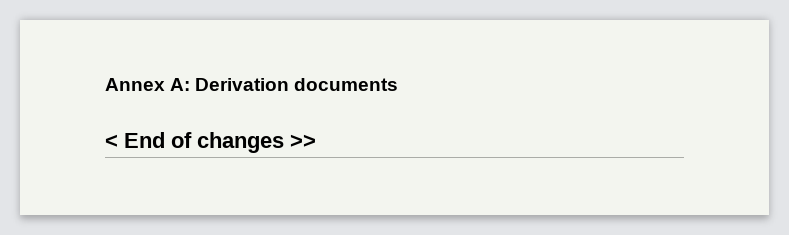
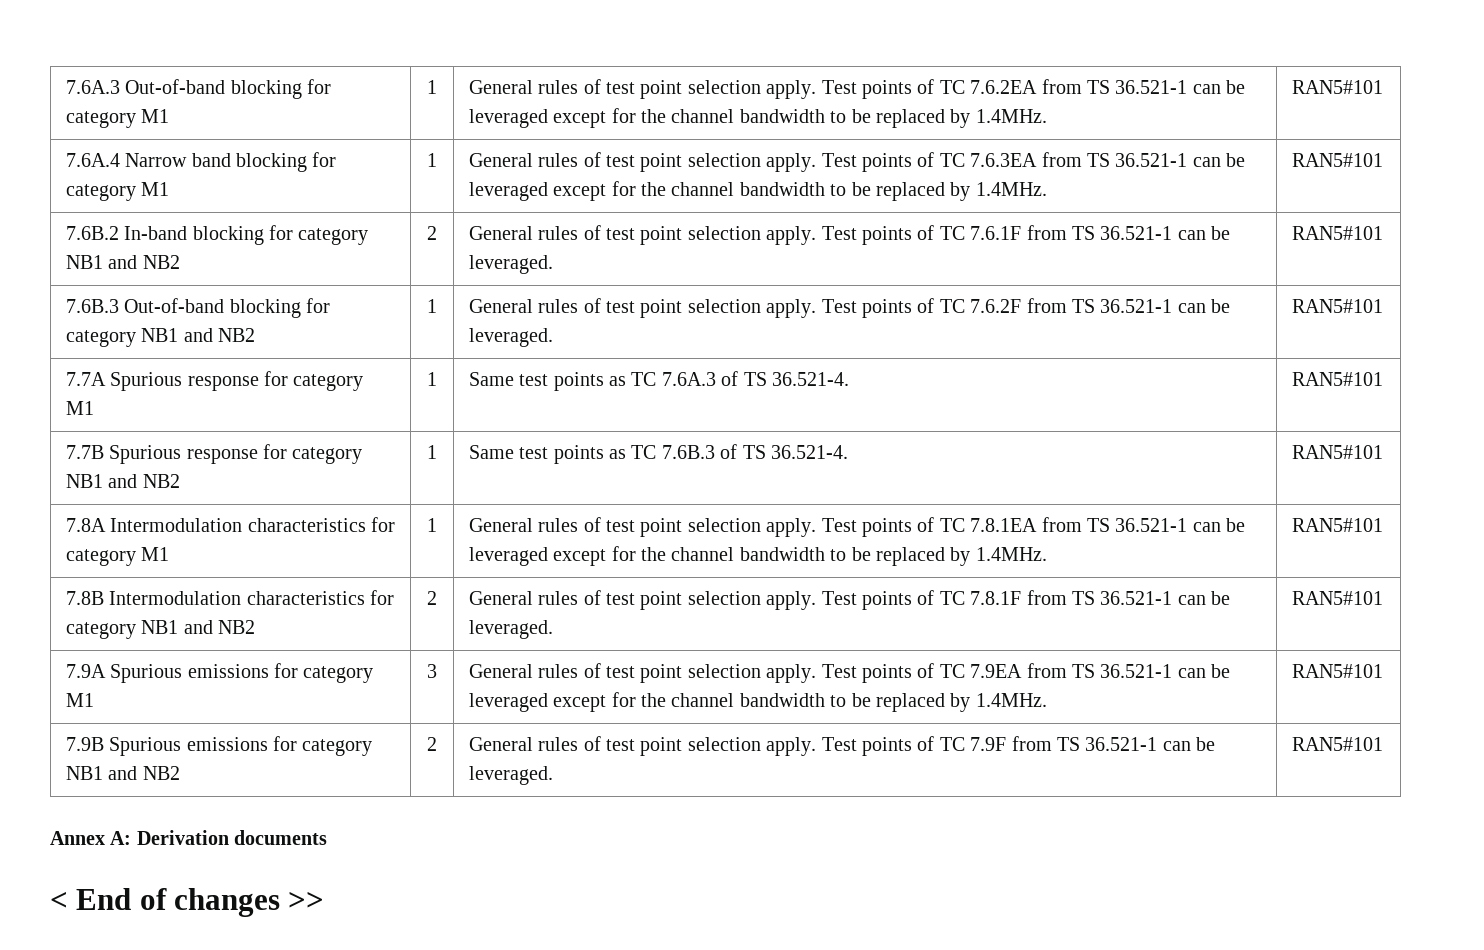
+ 7.6A.3 Out-of-band blocking for category M1 | 1 | General rules of test point selection apply. Test points of TC 7.6.2EA from TS 36.521-1 can be leveraged except for the channel bandwidth to be replaced by 1.4MHz. | RAN5#101
+ 7.6A.4 Narrow band blocking for category M1 | 1 | General rules of test point selection apply. Test points of TC 7.6.3EA from TS 36.521-1 can be leveraged except for the channel bandwidth to be replaced by 1.4MHz. | RAN5#101
+ 7.6B.2 In-band blocking for category NB1 and NB2 | 2 | General rules of test point selection apply. Test points of TC 7.6.1F from TS 36.521-1 can be leveraged. | RAN5#101
+ 7.6B.3 Out-of-band blocking for category NB1 and NB2 | 1 | General rules of test point selection apply. Test points of TC 7.6.2F from TS 36.521-1 can be leveraged. | RAN5#101
+ 7.7A Spurious response for category M1 | 1 | Same test points as TC 7.6A.3 of TS 36.521-4. | RAN5#101
+ 7.7B Spurious response for category NB1 and NB2 | 1 | Same test points as TC 7.6B.3 of TS 36.521-4. | RAN5#101
+ 7.8A Intermodulation characteristics for category M1 | 1 | General rules of test point selection apply. Test points of TC 7.8.1EA from TS 36.521-1 can be leveraged except for the channel bandwidth to be replaced by 1.4MHz. | RAN5#101
+ 7.8B Intermodulation characteristics for category NB1 and NB2 | 2 | General rules of test point selection apply. Test points of TC 7.8.1F from TS 36.521-1 can be leveraged. | RAN5#101
+ 7.9A Spurious emissions for category M1 | 3 | General rules of test point selection apply. Test points of TC 7.9EA from TS 36.521-1 can be leveraged except for the channel bandwidth to be replaced by 1.4MHz. | RAN5#101
+ 7.9B Spurious emissions for category NB1 and NB2 | 2 | General rules of test point selection apply. Test points of TC 7.9F from TS 36.521-1 can be leveraged. | RAN5#101

